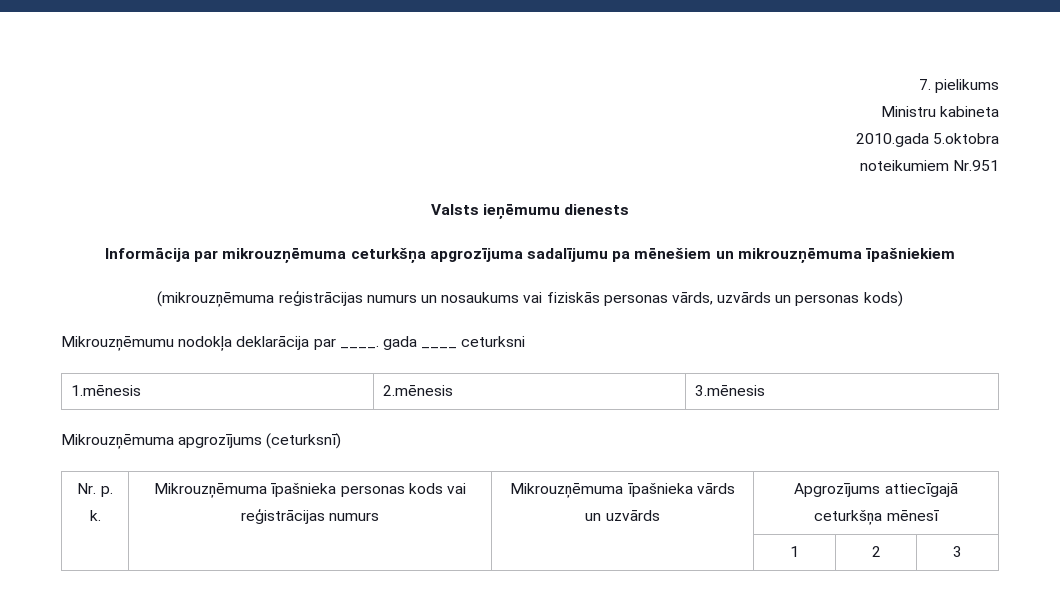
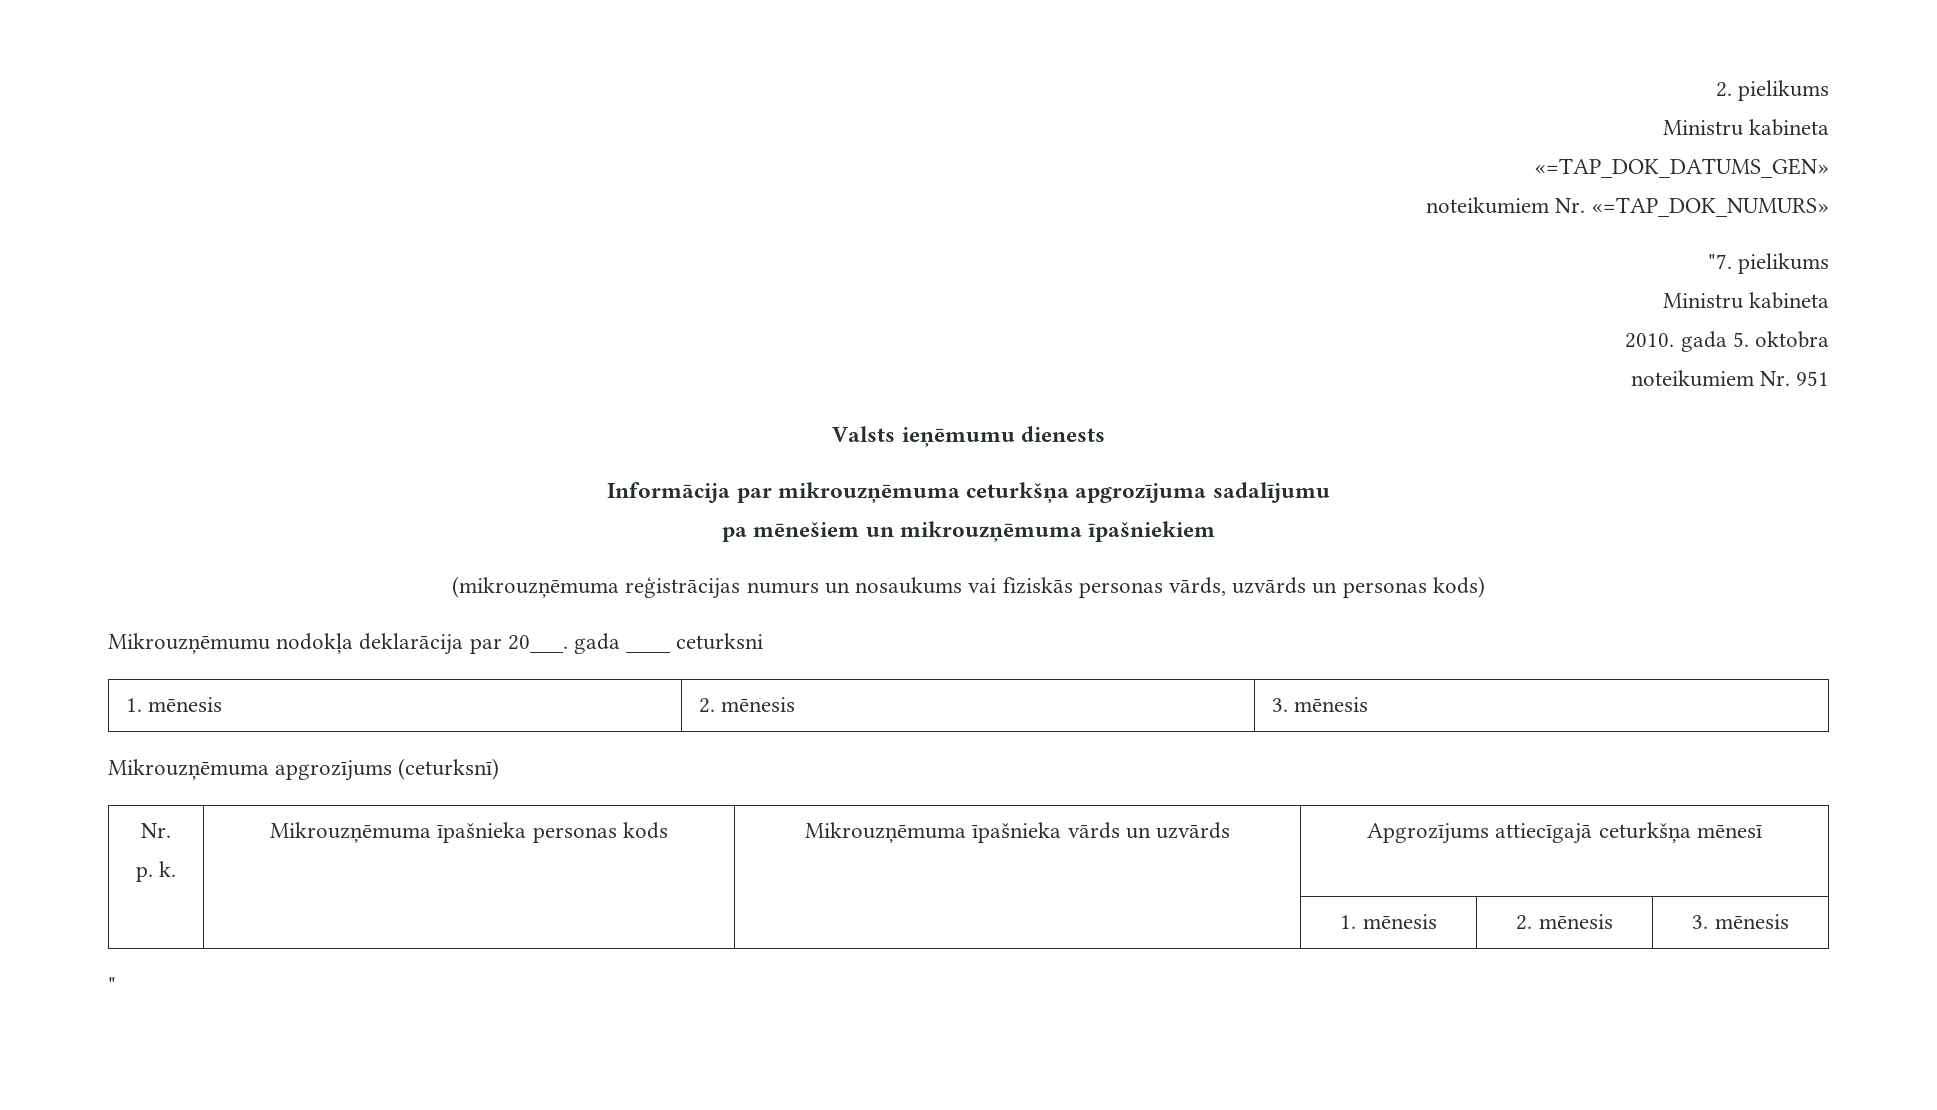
- 7. pielikums
+ 2. pielikums
  Ministru kabineta
- 2010.gada 5.oktobra
- noteikumiem Nr.951
+ «=TAP_DOK_DATUMS_GEN»
+ noteikumiem Nr. «=TAP_DOK_NUMURS»
+ "7. pielikums
+ Ministru kabineta
+ 2010. gada 5. oktobra
+ noteikumiem Nr. 951
- Informācija par mikrouzņēmuma ceturkšņa apgrozījuma sadalījumu pa mēnešiem un mikrouzņēmuma īpašniekiem
+ Informācija par mikrouzņēmuma ceturkšņa apgrozījuma sadalījumu
+ pa mēnešiem un mikrouzņēmuma īpašniekiem
- Mikrouzņēmumu nodokļa deklarācija par ____. gada ____ ceturksni
- 1.mēnesis | 2.mēnesis | 3.mēnesis
+ Mikrouzņēmumu nodokļa deklarācija par 20___. gada ____ ceturksni
+ 1. mēnesis | 2. mēnesis | 3. mēnesis
  Mikrouzņēmuma apgrozījums (ceturksnī)
- Nr. p. k. | Mikrouzņēmuma īpašnieka personas kods vai reģistrācijas numurs | Mikrouzņēmuma īpašnieka vārds un uzvārds | Apgrozījums attiecīgajā ceturkšņa mēnesī
+ Nr.
+ p. k. | Mikrouzņēmuma īpašnieka personas kods | Mikrouzņēmuma īpašnieka vārds un uzvārds | Apgrozījums attiecīgajā ceturkšņa mēnesī
- | | | 1 | 2 | 3
+ | | | 1. mēnesis | 2. mēnesis | 3. mēnesis
+ "

